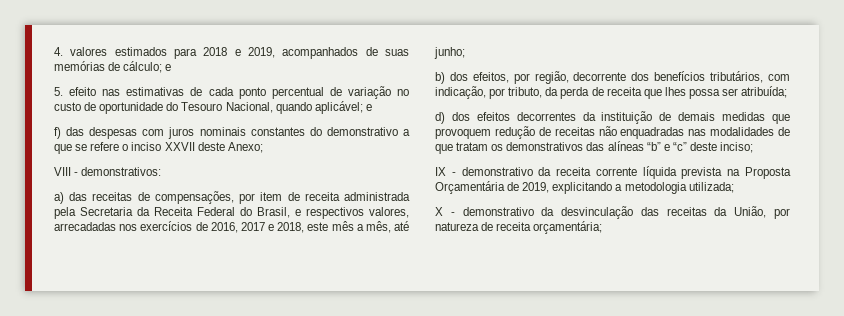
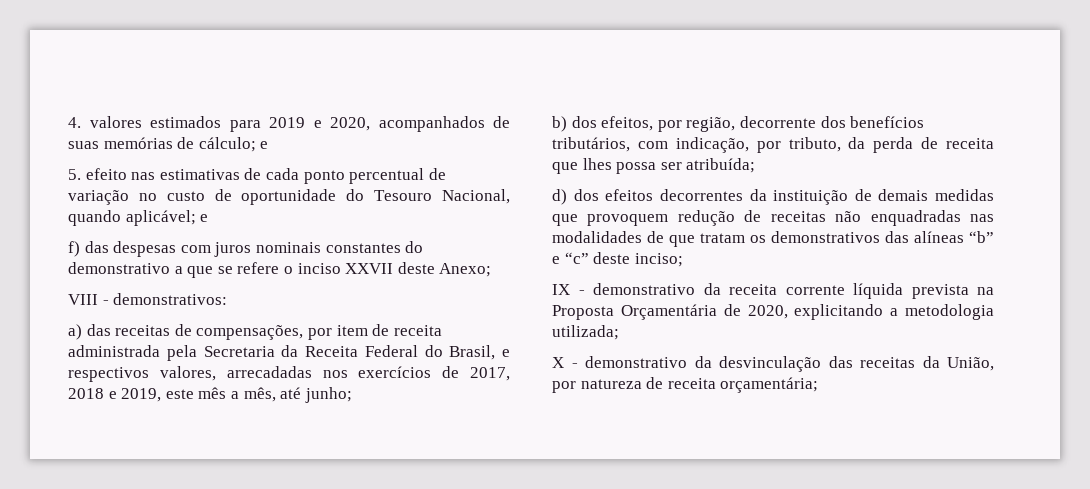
- 4. valores estimados para 2018 e 2019, acompanhados de suas memórias de cálculo; e
+ 4. valores estimados para 2019 e 2020, acompanhados de suas memórias de cálculo; e
- a) das receitas de compensações, por item de receita administrada pela Secretaria da Receita Federal do Brasil, e respectivos valores, arrecadadas nos exercícios de 2016, 2017 e 2018, este mês a mês, até junho;
+ a) das receitas de compensações, por item de receita administrada pela Secretaria da Receita Federal do Brasil, e respectivos valores, arrecadadas nos exercícios de 2017, 2018 e 2019, este mês a mês, até junho;
- IX - demonstrativo da receita corrente líquida prevista na Proposta Orçamentária de 2019, explicitando a metodologia utilizada;
+ IX - demonstrativo da receita corrente líquida prevista na Proposta Orçamentária de 2020, explicitando a metodologia utilizada;

